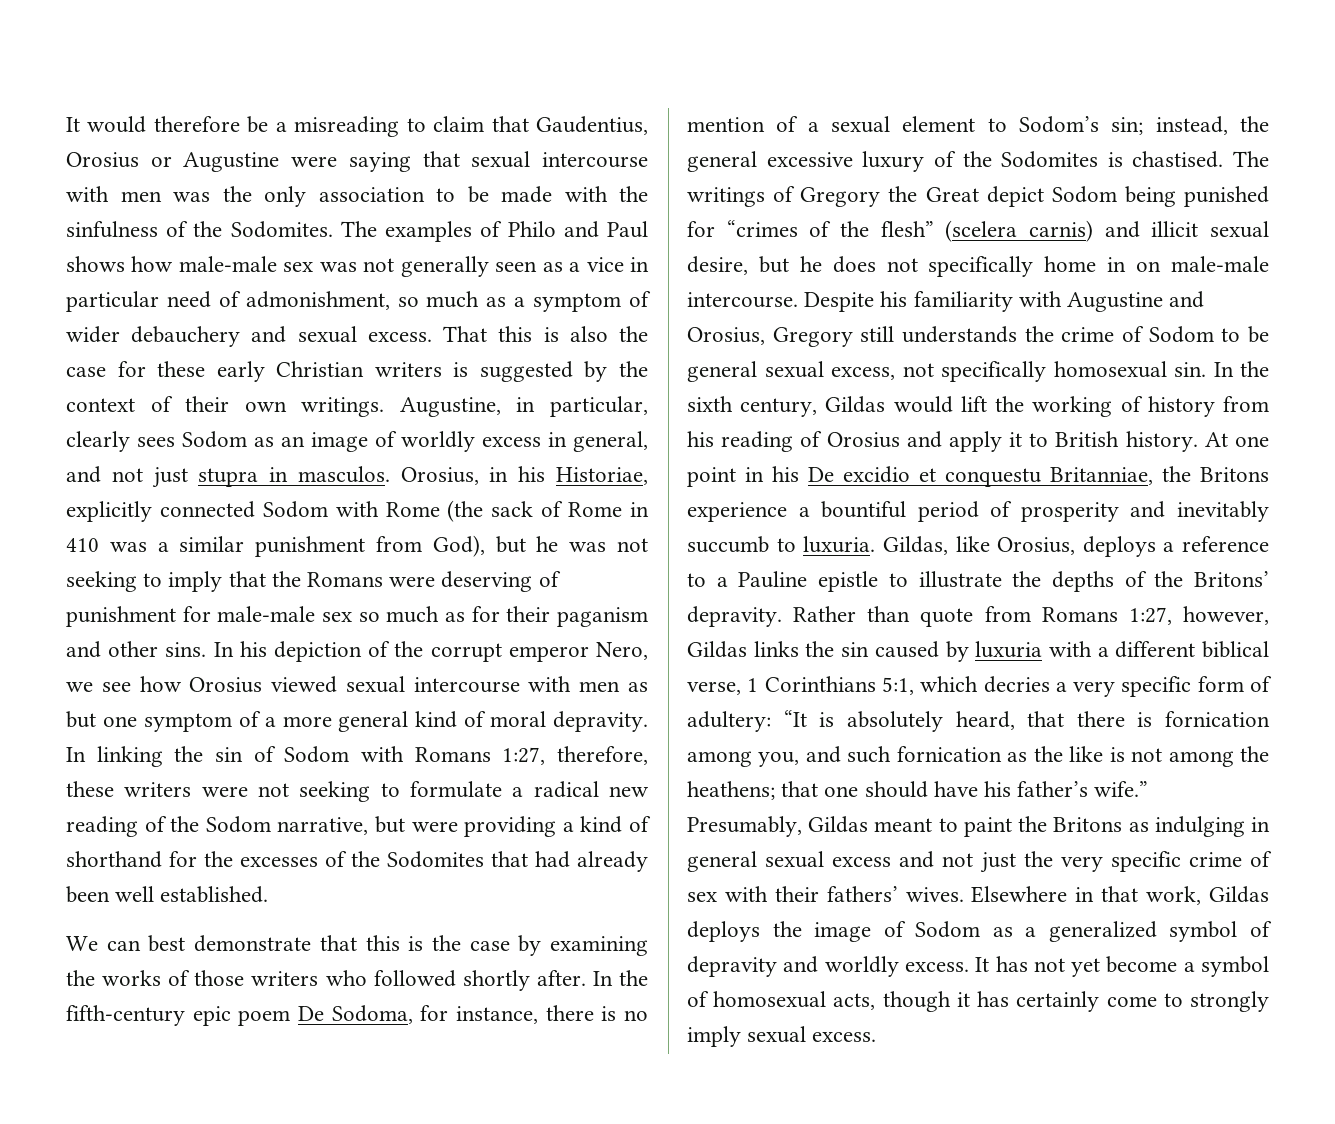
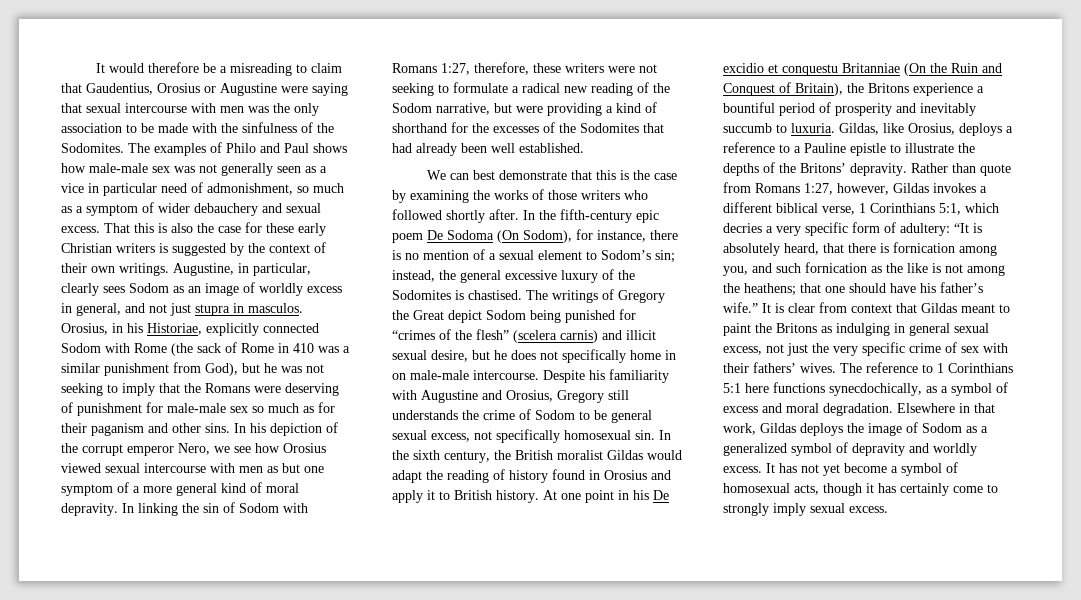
- In the fifth-century epic poem De Sodoma, for instance, there is no mention of a sexual element to Sodom’s sin; instead, the general excessive luxury of the Sodomites is chastised.
+ In the fifth-century epic poem De Sodoma (On Sodom), for instance, there is no mention of a sexual element to Sodom’s sin; instead, the general excessive luxury of the Sodomites is chastised.
- In the sixth century, Gildas would lift the working of history from his reading of Orosius and apply it to British history.
+ In the sixth century, the British moralist Gildas would adapt the reading of history found in Orosius and apply it to British history.
- At one point in his De excidio et conquestu Britanniae, the Britons experience a bountiful period of prosperity and inevitably succumb to luxuria.
+ At one point in his De excidio et conquestu Britanniae (On the Ruin and Conquest of Britain), the Britons experience a bountiful period of prosperity and inevitably succumb to luxuria.
- Rather than quote from Romans 1:27, however, Gildas links the sin caused by luxuria with a different biblical verse, 1 Corinthians 5:1, which decries a very specific form of adultery: “It is absolutely heard, that there is fornication among you, and such fornication as the like is not among the heathens; that one should have his father’s wife.”
+ Rather than quote from Romans 1:27, however, Gildas invokes a different biblical verse, 1 Corinthians 5:1, which decries a very specific form of adultery: “It is absolutely heard, that there is fornication among you, and such fornication as the like is not among the heathens; that one should have his father’s wife.”
- Presumably, Gildas meant to paint the Britons as indulging in general sexual excess and not just the very specific crime of sex with their fathers’ wives.
+ It is clear from context that Gildas meant to paint the Britons as indulging in general sexual excess, not just the very specific crime of sex with their fathers’ wives.
+ The reference to 1 Corinthians 5:1 here functions synecdochically, as a symbol of excess and moral degradation.

